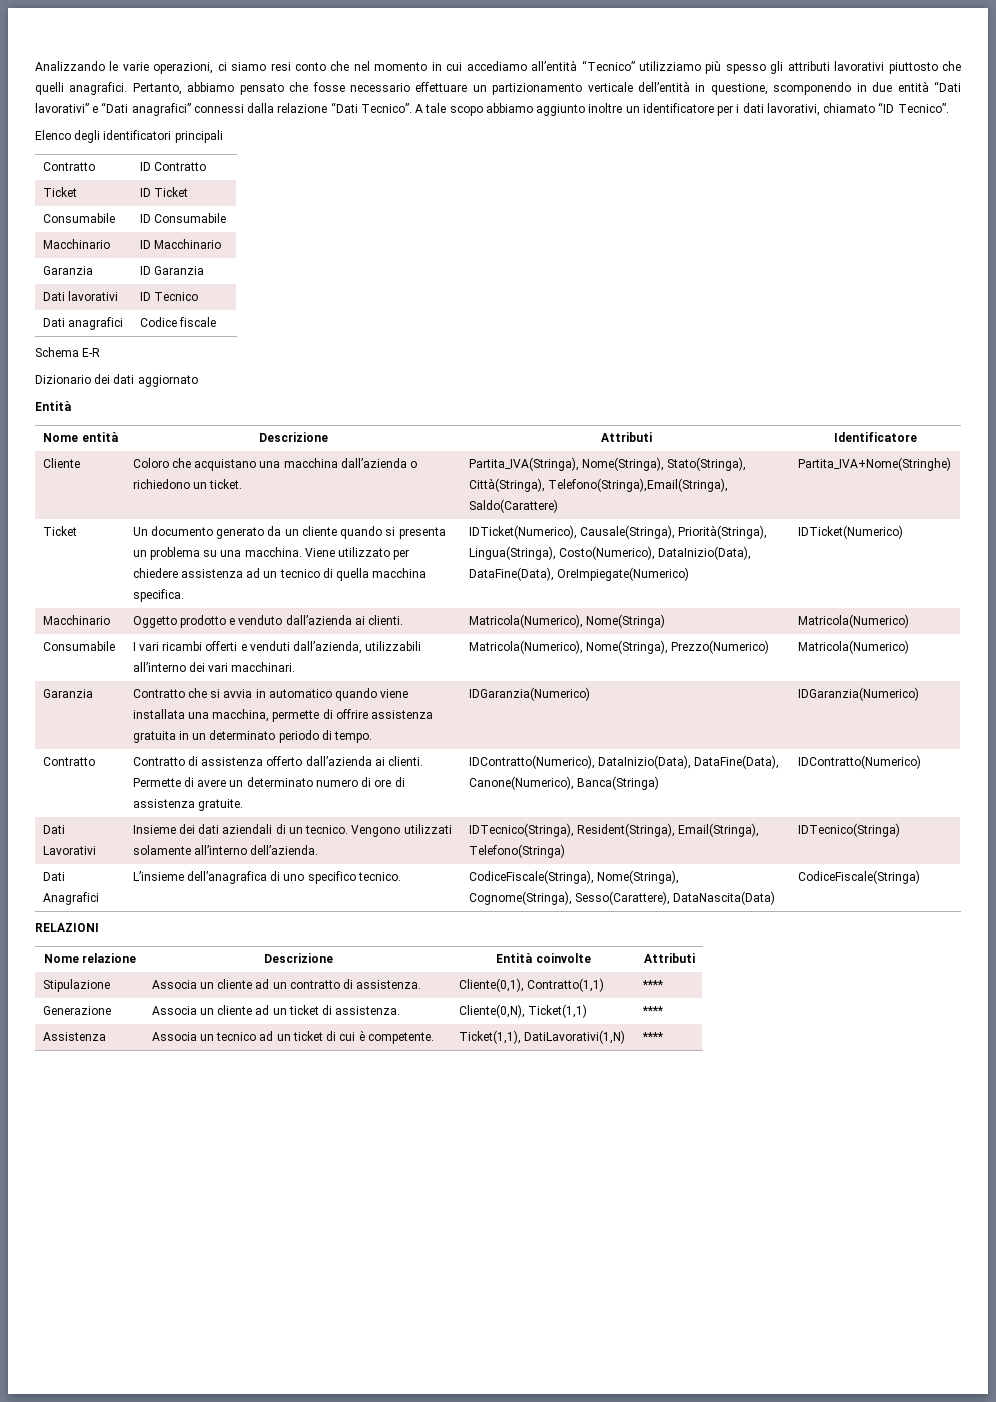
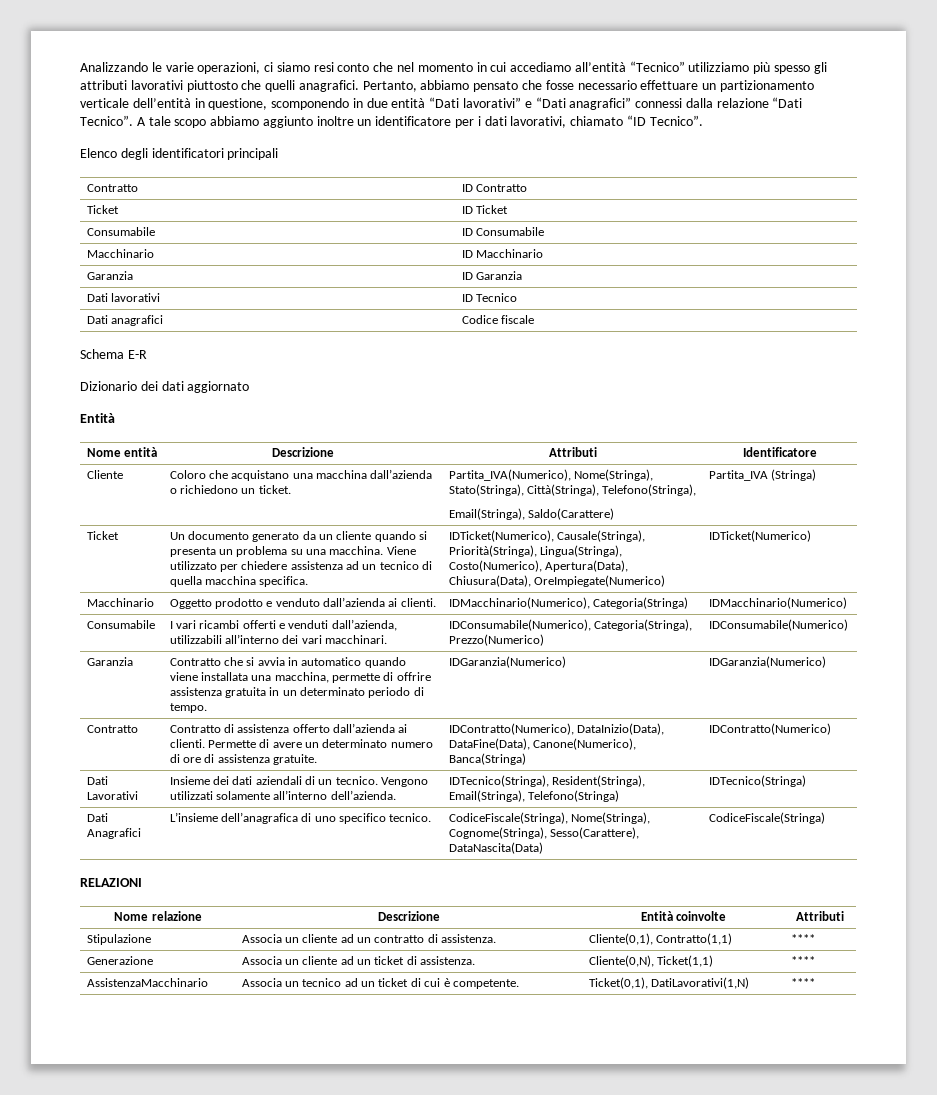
- Cliente | Coloro che acquistano una macchina dall’azienda o richiedono un ticket. | Partita_IVA(Stringa), Nome(Stringa), Stato(Stringa), Città(Stringa), Telefono(Stringa),Email(Stringa), Saldo(Carattere) | Partita_IVA+Nome(Stringhe)
+ Cliente | Coloro che acquistano una macchina dall’azienda o richiedono un ticket. | Partita_IVA(Numerico), Nome(Stringa), Stato(Stringa), Città(Stringa), Telefono(Stringa),
+ Email(Stringa), Saldo(Carattere) | Partita_IVA (Stringa)
- Ticket | Un documento generato da un cliente quando si presenta un problema su una macchina. Viene utilizzato per chiedere assistenza ad un tecnico di quella macchina specifica. | IDTicket(Numerico), Causale(Stringa), Priorità(Stringa), Lingua(Stringa), Costo(Numerico), DataInizio(Data), DataFine(Data), OreImpiegate(Numerico) | IDTicket(Numerico)
+ Ticket | Un documento generato da un cliente quando si presenta un problema su una macchina. Viene utilizzato per chiedere assistenza ad un tecnico di quella macchina specifica. | IDTicket(Numerico), Causale(Stringa), Priorità(Stringa), Lingua(Stringa), Costo(Numerico), Apertura(Data), Chiusura(Data), OreImpiegate(Numerico) | IDTicket(Numerico)
- Macchinario | Oggetto prodotto e venduto dall’azienda ai clienti. | Matricola(Numerico), Nome(Stringa) | Matricola(Numerico)
+ Macchinario | Oggetto prodotto e venduto dall’azienda ai clienti. | IDMacchinario(Numerico), Categoria(Stringa) | IDMacchinario(Numerico)
- Consumabile | I vari ricambi offerti e venduti dall’azienda, utilizzabili all’interno dei vari macchinari. | Matricola(Numerico), Nome(Stringa), Prezzo(Numerico) | Matricola(Numerico)
+ Consumabile | I vari ricambi offerti e venduti dall’azienda, utilizzabili all’interno dei vari macchinari. | IDConsumabile(Numerico), Categoria(Stringa), Prezzo(Numerico) | IDConsumabile(Numerico)
- Assistenza | Associa un tecnico ad un ticket di cui è competente. | Ticket(1,1), DatiLavorativi(1,N) | ****
+ AssistenzaMacchinario | Associa un tecnico ad un ticket di cui è competente. | Ticket(0,1), DatiLavorativi(1,N) | ****

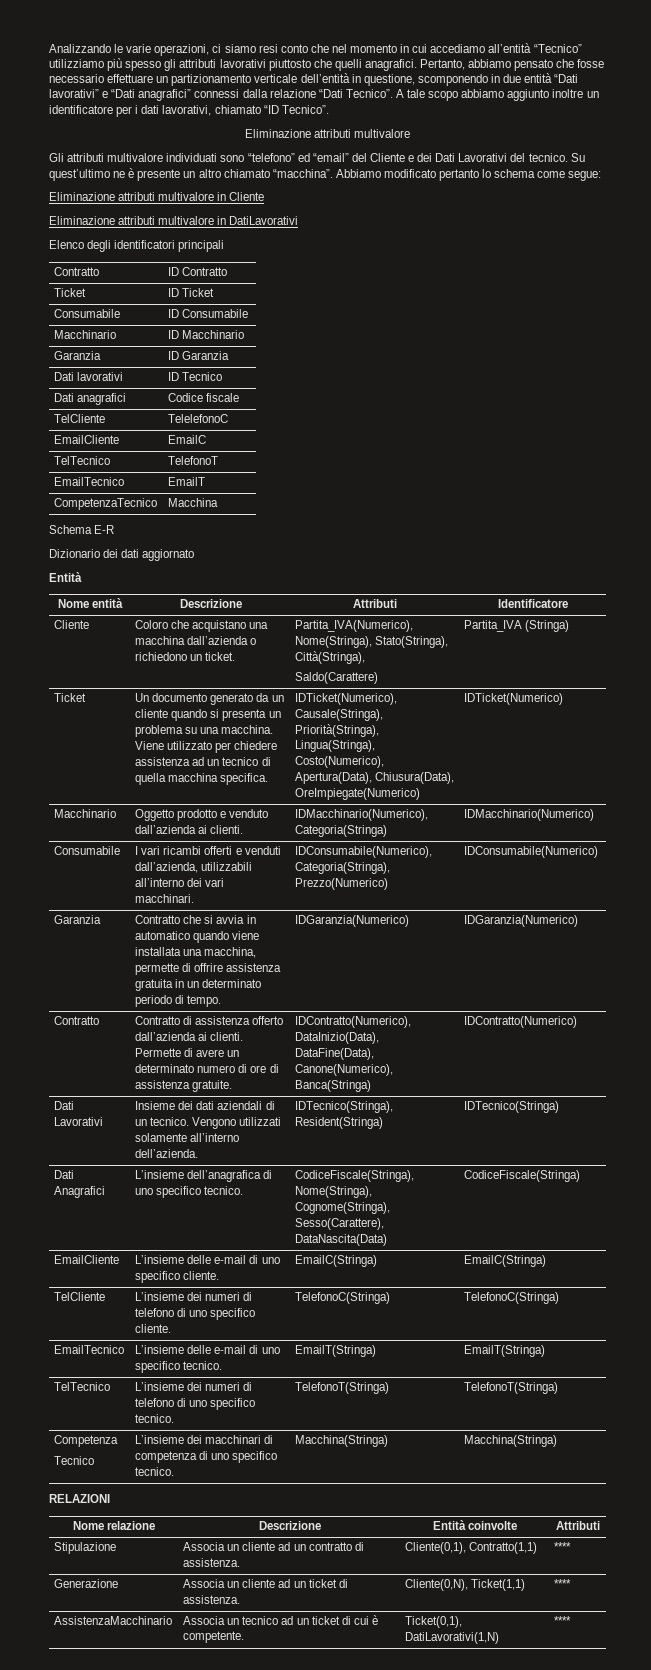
  A tale scopo abbiamo aggiunto inoltre un identificatore per i dati lavorativi, chiamato “ID Tecnico”.
+ Eliminazione attributi multivalore
+ Gli attributi multivalore individuati sono “telefono” ed “email” del Cliente e dei Dati Lavorativi del tecnico. Su quest’ultimo ne è presente un altro chiamato “macchina”. Abbiamo modificato pertanto lo schema come segue:
+ Eliminazione attributi multivalore in Cliente
+ Eliminazione attributi multivalore in DatiLavorativi
+ TelCliente | TelelefonoC
+ EmailCliente | EmailC
+ TelTecnico | TelefonoT
+ EmailTecnico | EmailT
+ CompetenzaTecnico | Macchina
- Cliente | Coloro che acquistano una macchina dall’azienda o richiedono un ticket. | Partita_IVA(Numerico), Nome(Stringa), Stato(Stringa), Città(Stringa), Telefono(Stringa),
- Email(Stringa), Saldo(Carattere) | Partita_IVA (Stringa)
+ Cliente | Coloro che acquistano una macchina dall’azienda o richiedono un ticket. | Partita_IVA(Numerico), Nome(Stringa), Stato(Stringa), Città(Stringa),
+ Saldo(Carattere) | Partita_IVA (Stringa)
- Dati Lavorativi | Insieme dei dati aziendali di un tecnico. Vengono utilizzati solamente all’interno dell’azienda. | IDTecnico(Stringa), Resident(Stringa), Email(Stringa), Telefono(Stringa) | IDTecnico(Stringa)
+ Dati Lavorativi | Insieme dei dati aziendali di un tecnico. Vengono utilizzati solamente all’interno dell’azienda. | IDTecnico(Stringa), Resident(Stringa) | IDTecnico(Stringa)
+ EmailCliente | L’insieme delle e-mail di uno specifico cliente. | EmailC(Stringa) | EmailC(Stringa)
+ TelCliente | L’insieme dei numeri di telefono di uno specifico cliente. | TelefonoC(Stringa) | TelefonoC(Stringa)
+ EmailTecnico | L’insieme delle e-mail di uno specifico tecnico. | EmailT(Stringa) | EmailT(Stringa)
+ TelTecnico | L’insieme dei numeri di telefono di uno specifico tecnico. | TelefonoT(Stringa) | TelefonoT(Stringa)
+ Competenza
+ Tecnico | L’insieme dei macchinari di competenza di uno specifico tecnico. | Macchina(Stringa) | Macchina(Stringa)

